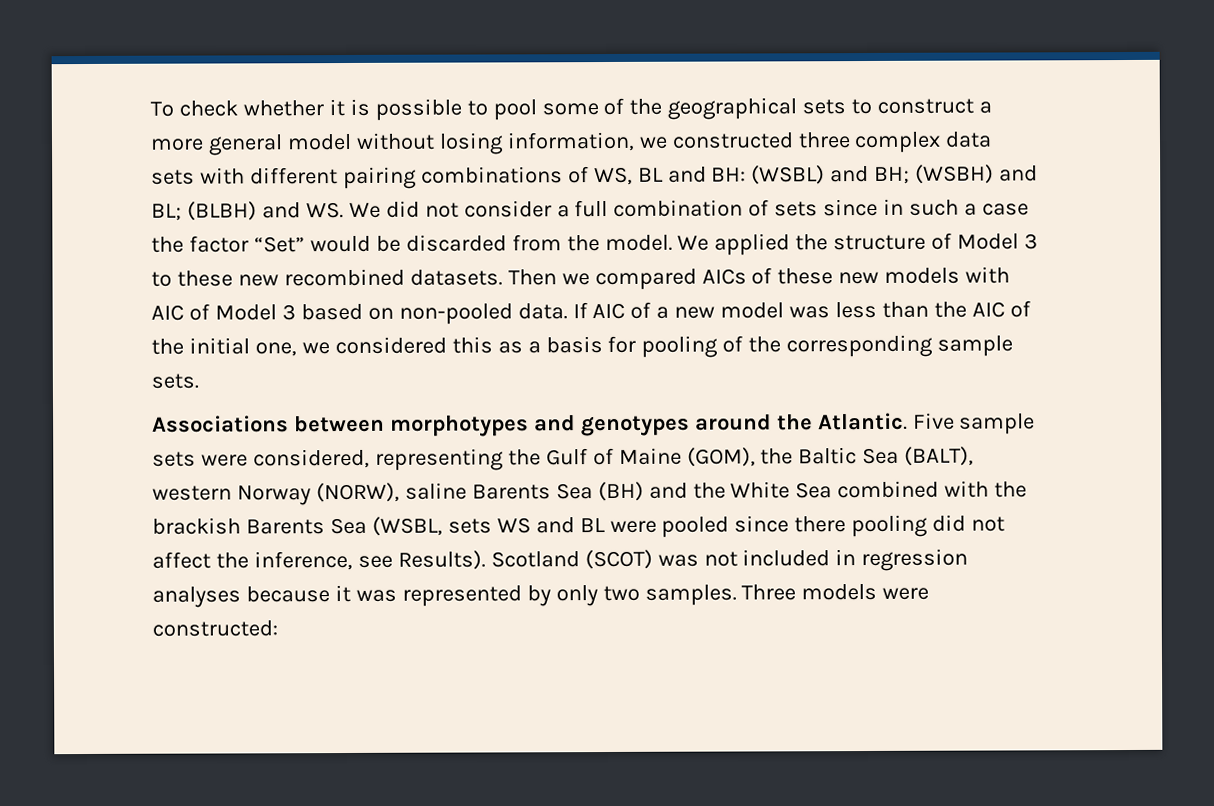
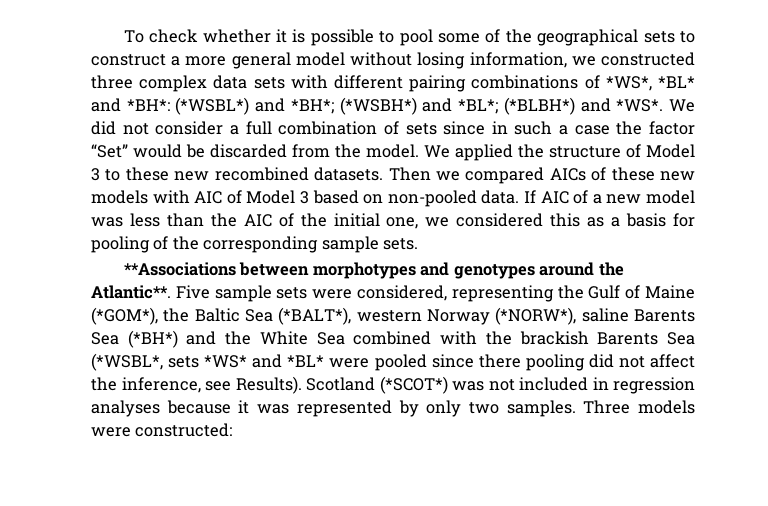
- To check whether it is possible to pool some of the geographical sets to construct a more general model without losing information, we constructed three complex data sets with different pairing combinations of WS, BL and BH: (WSBL) and BH; (WSBH) and BL; (BLBH) and WS. We did not consider a full combination of sets since in such a case the factor “Set” would be discarded from the model.
+ To check whether it is possible to pool some of the geographical sets to construct a more general model without losing information, we constructed three complex data sets with different pairing combinations of *WS*, *BL* and *BH*: (*WSBL*) and *BH*; (*WSBH*) and *BL*; (*BLBH*) and *WS*. We did not consider a full combination of sets since in such a case the factor “Set” would be discarded from the model.
- Associations between morphotypes and genotypes around the Atlantic.
+ **Associations between morphotypes and genotypes around the Atlantic**.
- Five sample sets were considered, representing the Gulf of Maine (GOM), the Baltic Sea (BALT), western Norway (NORW), saline Barents Sea (BH) and the White Sea combined with the brackish Barents Sea (WSBL, sets WS and BL were pooled since there pooling did not affect the inference, see Results).
+ Five sample sets were considered, representing the Gulf of Maine (*GOM*), the Baltic Sea (*BALT*), western Norway (*NORW*), saline Barents Sea (*BH*) and the White Sea combined with the brackish Barents Sea (*WSBL*, sets *WS* and *BL* were pooled since there pooling did not affect the inference, see Results).
- Scotland (SCOT) was not included in regression analyses because it was represented by only two samples.
+ Scotland (*SCOT*) was not included in regression analyses because it was represented by only two samples.

